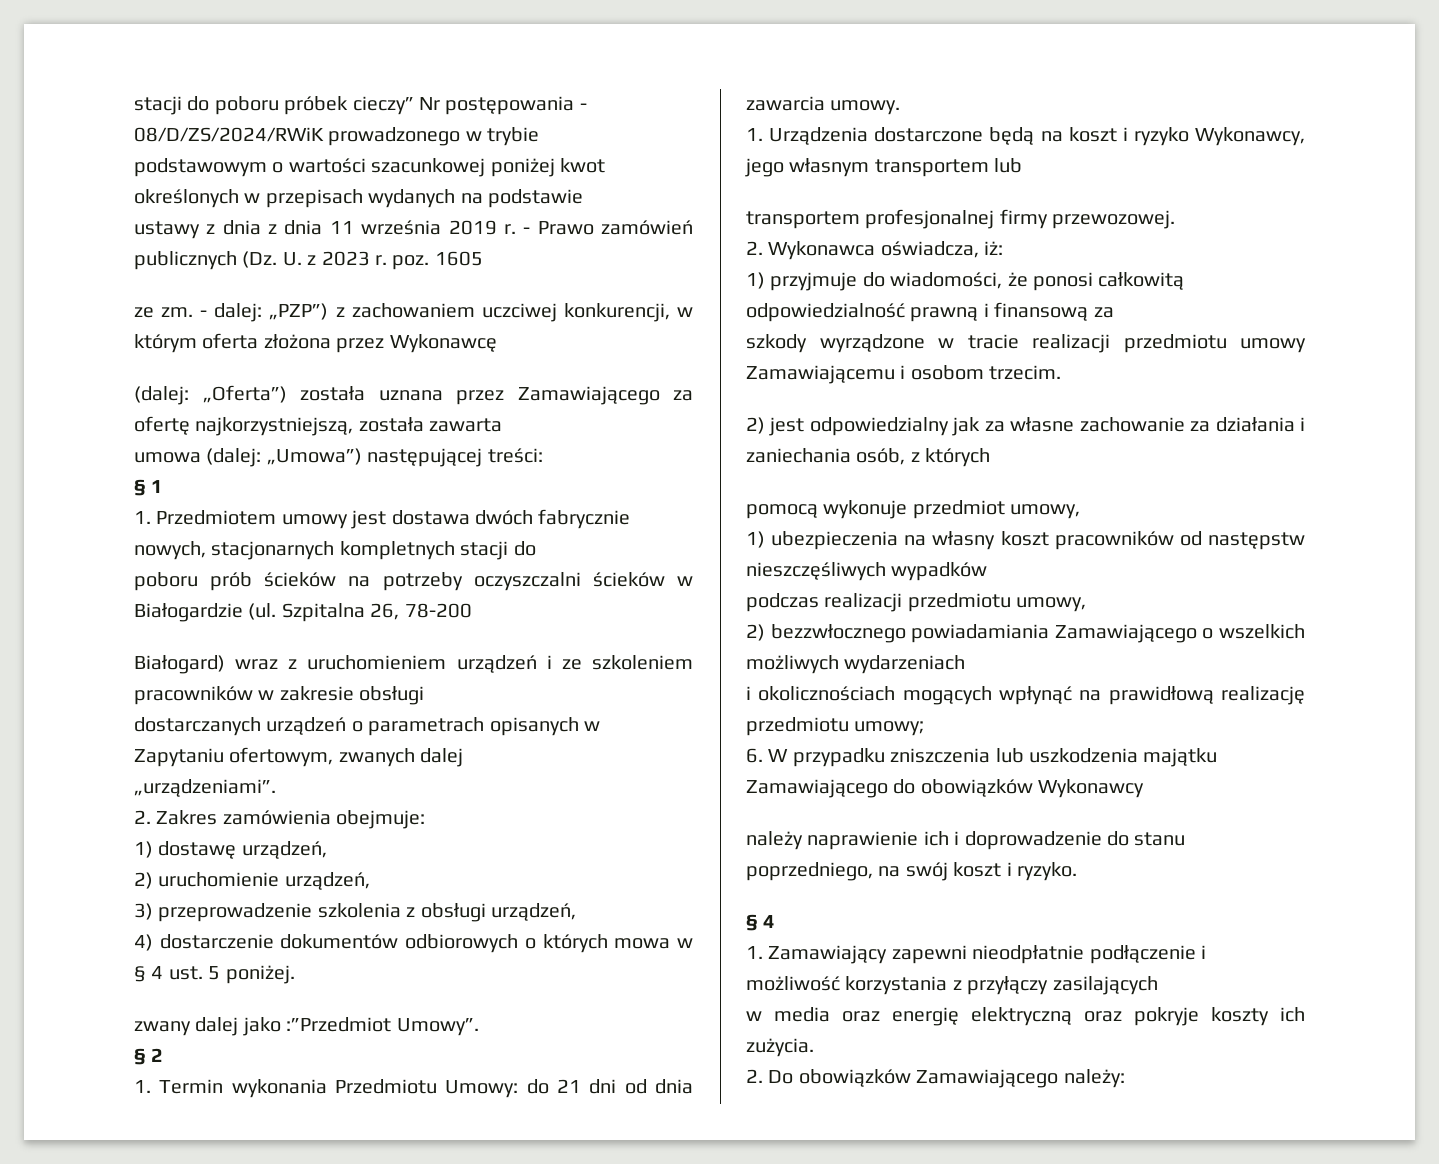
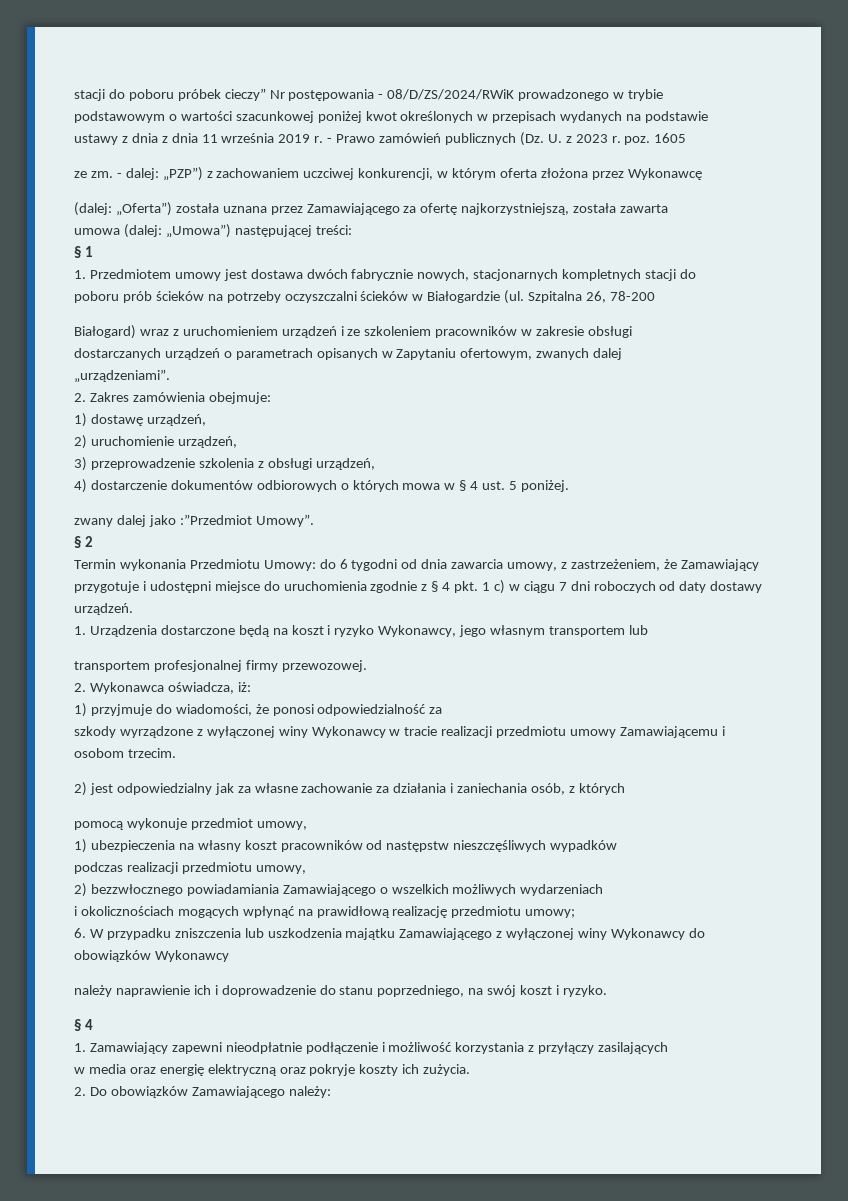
- 1. Termin wykonania Przedmiotu Umowy: do 21 dni od dnia zawarcia umowy.
+ Termin wykonania Przedmiotu Umowy: do 6 tygodni od dnia zawarcia umowy, z zastrzeżeniem, że Zamawiający przygotuje i udostępni miejsce do uruchomienia zgodnie z § 4 pkt. 1 c) w ciągu 7 dni roboczych od daty dostawy urządzeń.
- 1) przyjmuje do wiadomości, że ponosi całkowitą odpowiedzialność prawną i finansową za
+ 1) przyjmuje do wiadomości, że ponosi odpowiedzialność za
- szkody wyrządzone w tracie realizacji przedmiotu umowy Zamawiającemu i osobom trzecim.
+ szkody wyrządzone z wyłączonej winy Wykonawcy w tracie realizacji przedmiotu umowy Zamawiającemu i osobom trzecim.
- 6. W przypadku zniszczenia lub uszkodzenia majątku Zamawiającego do obowiązków Wykonawcy
+ 6. W przypadku zniszczenia lub uszkodzenia majątku Zamawiającego z wyłączonej winy Wykonawcy do obowiązków Wykonawcy

